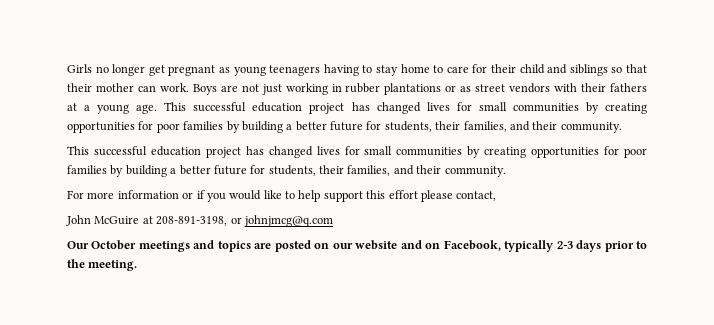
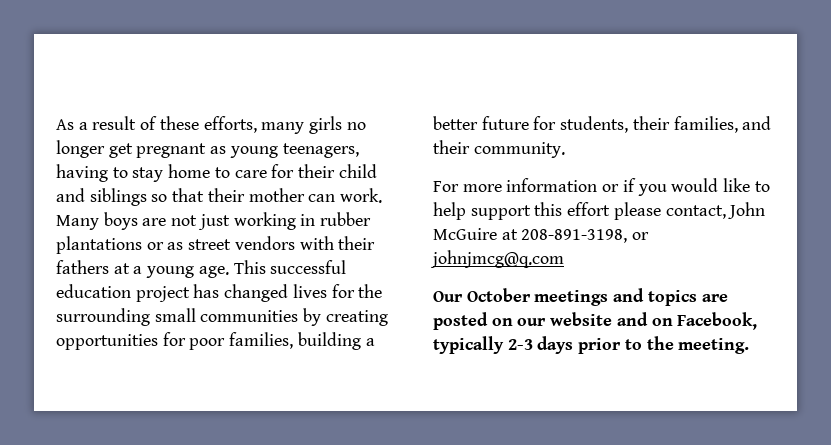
- Girls no longer get pregnant as young teenagers having to stay home to care for their child and siblings so that their mother can work.
+ As a result of these efforts, many girls no longer get pregnant as young teenagers, having to stay home to care for their child and siblings so that their mother can work.
- Boys are not just working in rubber plantations or as street vendors with their fathers at a young age. This successful education project has changed lives for small communities by creating opportunities for poor families by building a better future for students, their families, and their community.
- This successful education project has changed lives for small communities by creating opportunities for poor families by building a better future for students, their families, and their community.
+ Many boys are not just working in rubber plantations or as street vendors with their fathers at a young age. This successful education project has changed lives for the surrounding small communities by creating opportunities for poor families, building a better future for students, their families, and their community.
- For more information or if you would like to help support this effort please contact,
- John McGuire at 208-891-3198, or johnjmcg@q.com
+ For more information or if you would like to help support this effort please contact, John McGuire at 208-891-3198, or johnjmcg@q.com

